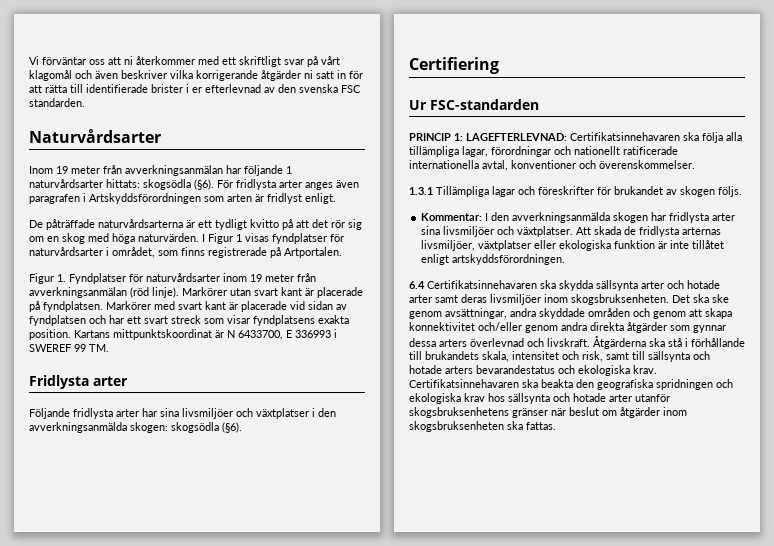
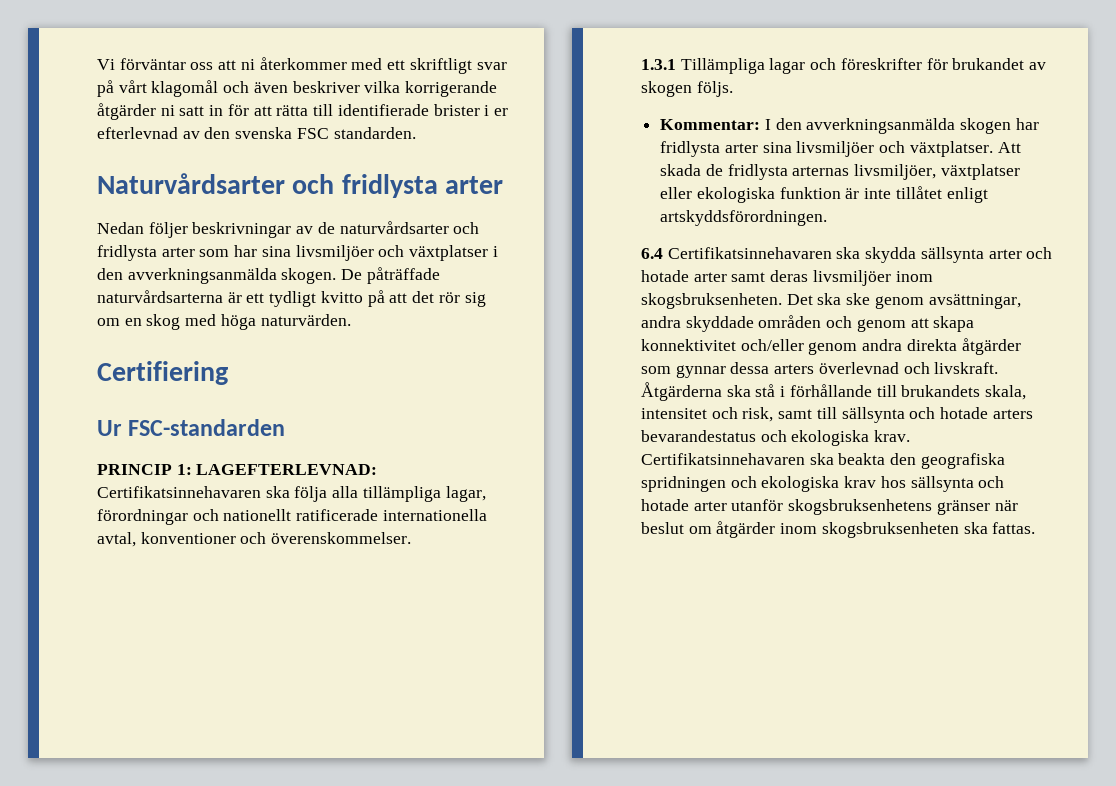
- Naturvårdsarter
- Inom 19 meter från avverkningsanmälan har följande 1 naturvårdsarter hittats: skogsödla (§6). För fridlysta arter anges även paragrafen i Artskyddsförordningen som arten är fridlyst enligt.
- De påträffade naturvårdsarterna är ett tydligt kvitto på att det rör sig om en skog med höga naturvärden. I Figur 1 visas fyndplatser för naturvårdsarter i området, som finns registrerade på Artportalen.
- Figur 1. Fyndplatser för naturvårdsarter inom 19 meter från avverkningsanmälan (röd linje). Markörer utan svart kant är placerade på fyndplatsen. Markörer med svart kant är placerade vid sidan av fyndplatsen och har ett svart streck som visar fyndplatsens exakta position. Kartans mittpunktskoordinat är N 6433700, E 336993 i SWEREF 99 TM.
- Fridlysta arter
- Följande fridlysta arter har sina livsmiljöer och växtplatser i den avverkningsanmälda skogen: skogsödla (§6).
+ Naturvårdsarter och fridlysta arter
+ Nedan följer beskrivningar av de naturvårdsarter och fridlysta arter som har sina livsmiljöer och växtplatser i den avverkningsanmälda skogen. De påträffade naturvårdsarterna är ett tydligt kvitto på att det rör sig om en skog med höga naturvärden.

